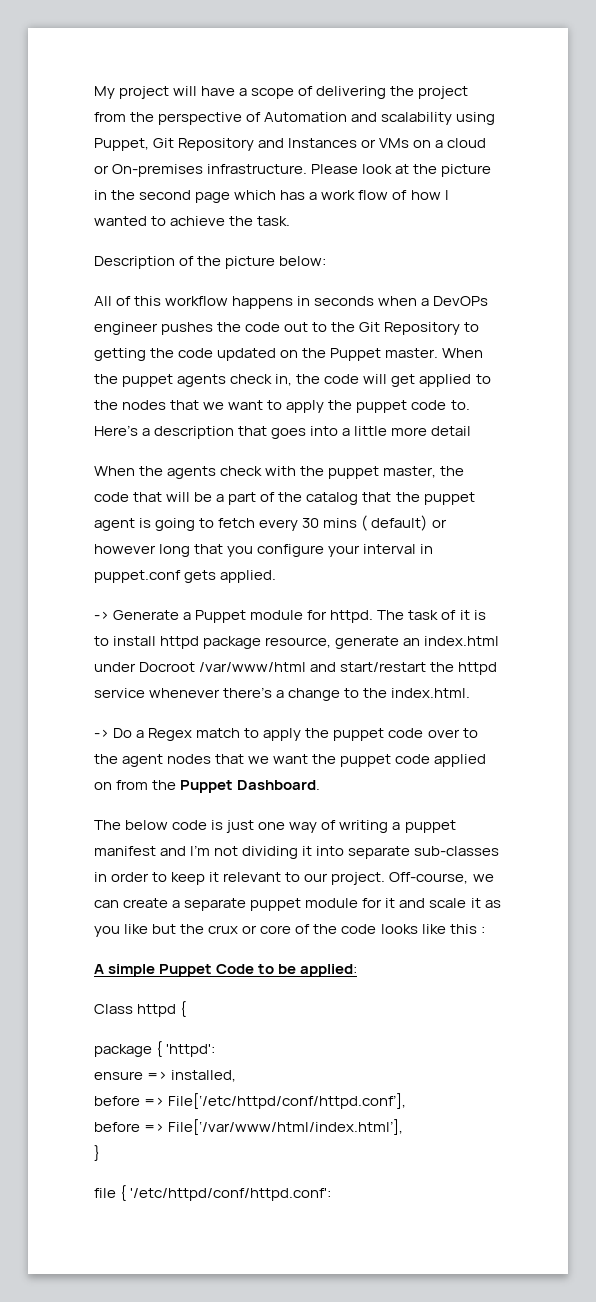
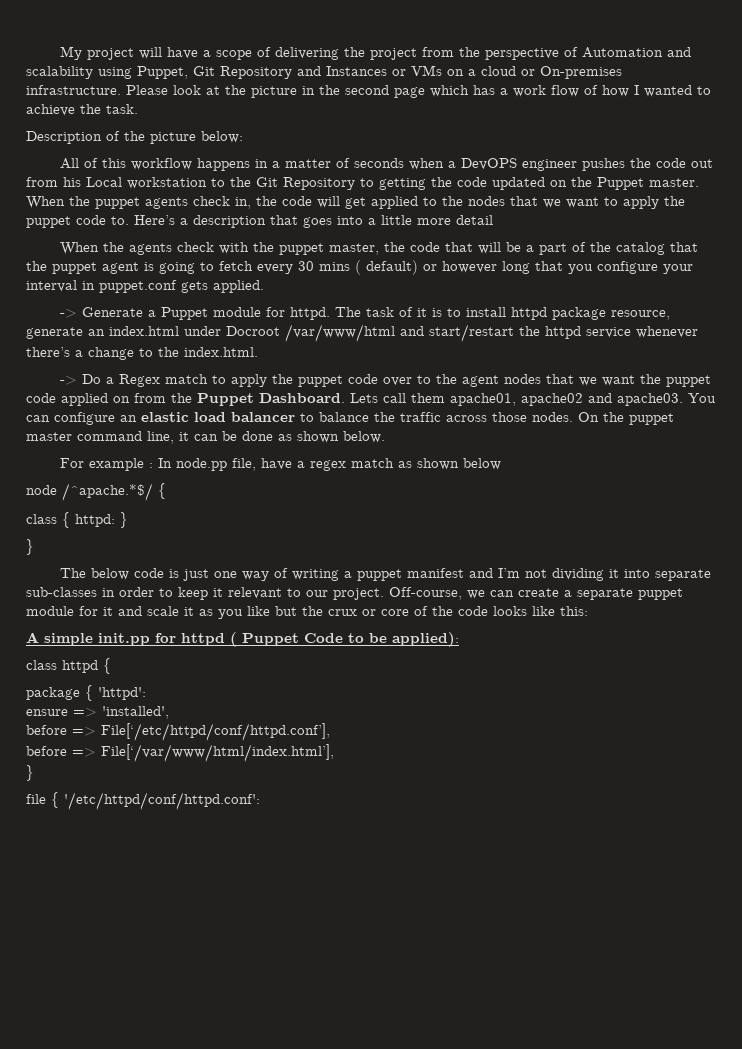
- All of this workflow happens in seconds when a DevOPs engineer pushes the code out to the Git Repository to getting the code updated on the Puppet master.
+ All of this workflow happens in a matter of seconds when a DevOPS engineer pushes the code out from his Local workstation to the Git Repository to getting the code updated on the Puppet master.
+ Lets call them apache01, apache02 and apache03. You can configure an elastic load balancer to balance the traffic across those nodes. On the puppet master command line, it can be done as shown below.
+ For example : In node.pp file, have a regex match as shown below
+ node /^apache.*$/ {
+ class { httpd: }
+ }
- Off-course, we can create a separate puppet module for it and scale it as you like but the crux or core of the code looks like this :
+ Off-course, we can create a separate puppet module for it and scale it as you like but the crux or core of the code looks like this:
- A simple Puppet Code to be applied:
- Class httpd {
+ A simple init.pp for httpd ( Puppet Code to be applied):
+ class httpd {
- ensure => installed,
+ ensure => 'installed',

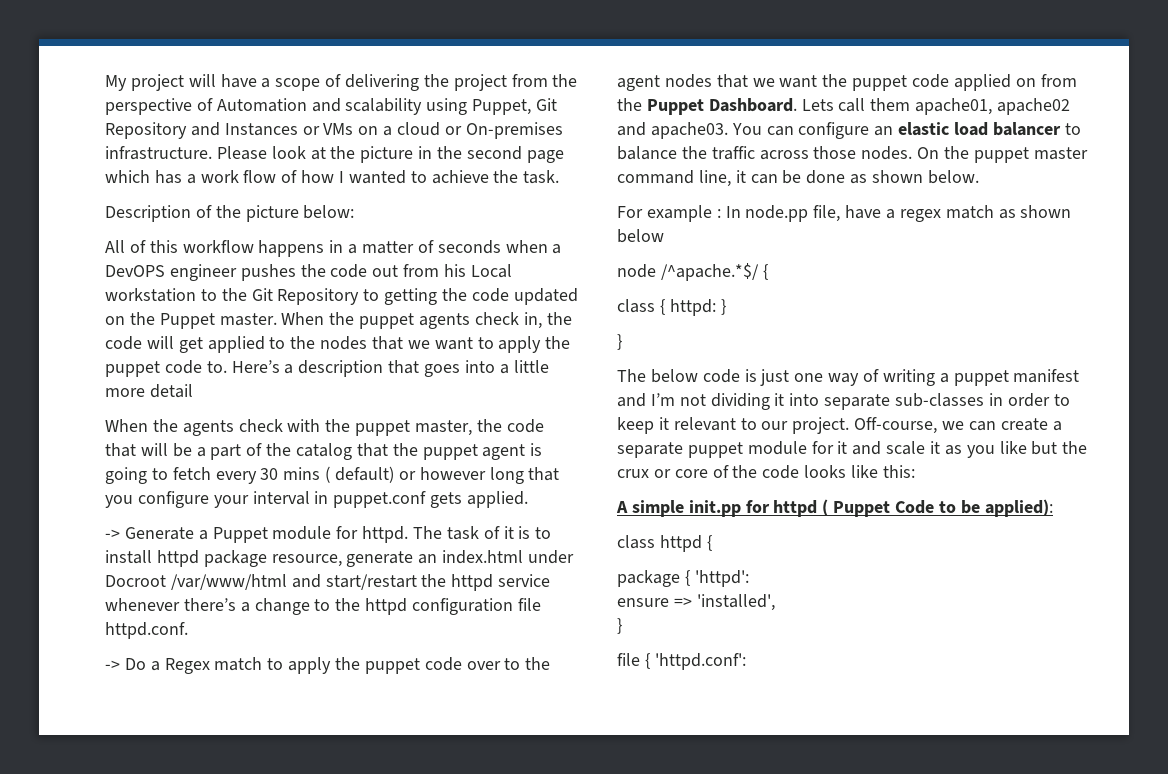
- The task of it is to install httpd package resource, generate an index.html under Docroot /var/www/html and start/restart the httpd service whenever there’s a change to the index.html.
+ The task of it is to install httpd package resource, generate an index.html under Docroot /var/www/html and start/restart the httpd service whenever there’s a change to the httpd configuration file httpd.conf.
- before => File[‘/etc/httpd/conf/httpd.conf’],
- before => File[‘/var/www/html/index.html’],
- file { '/etc/httpd/conf/httpd.conf':
+ file { 'httpd.conf':

